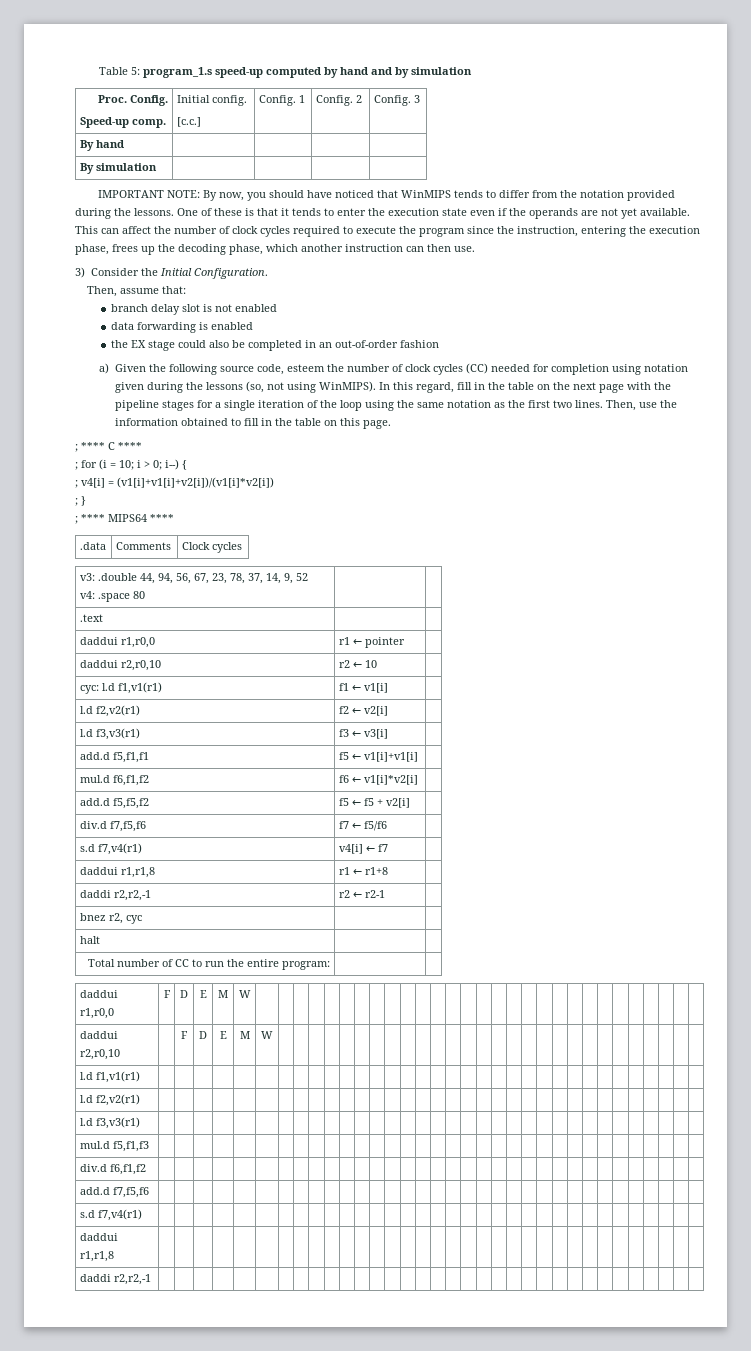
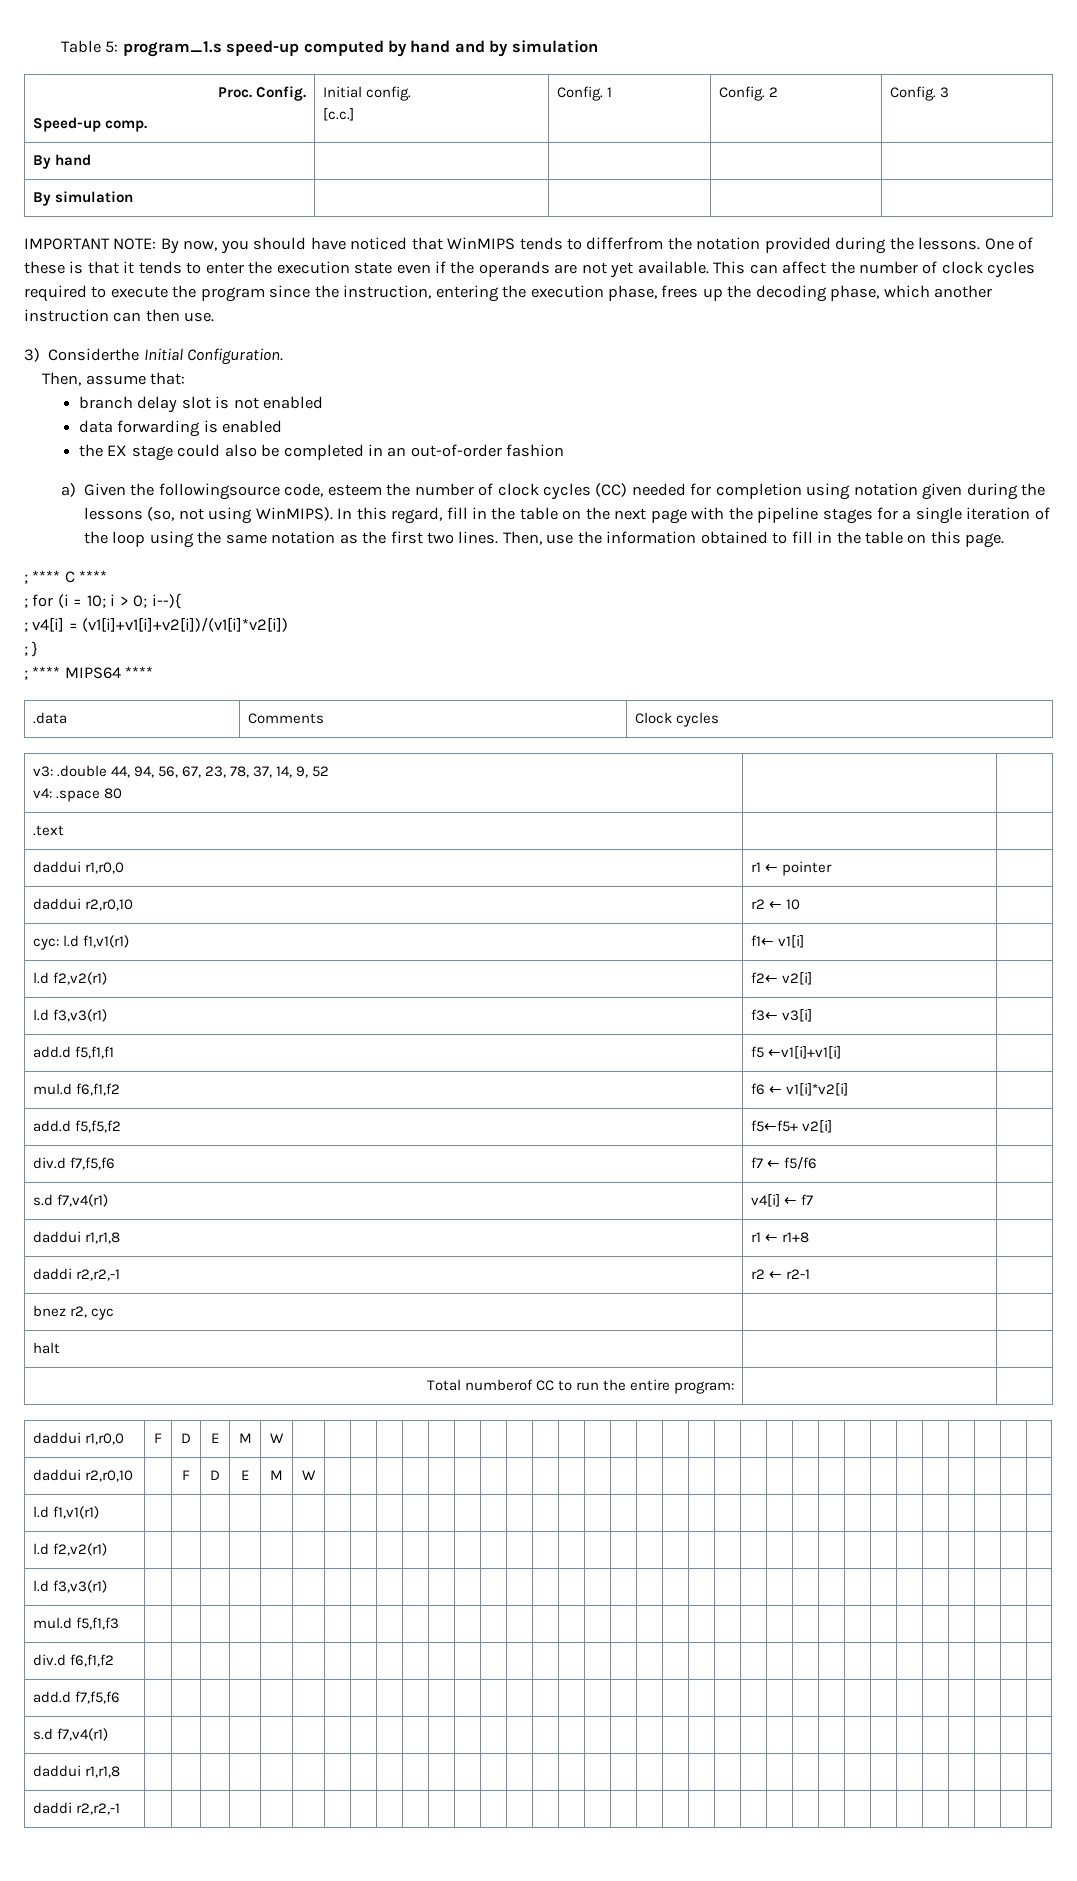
- IMPORTANT NOTE: By now, you should have noticed that WinMIPS tends to differ from the notation provided during the lessons.
+ IMPORTANT NOTE: By now, you should have noticed that WinMIPS tends to differfrom the notation provided during the lessons.
- 3) Consider the Initial Configuration.
+ 3) Considerthe Initial Configuration.
- a) Given the following source code, esteem the number of clock cycles (CC) needed for completion using notation given during the lessons (so, not using WinMIPS).
+ a) Given the followingsource code, esteem the number of clock cycles (CC) needed for completion using notation given during the lessons (so, not using WinMIPS).
- ; for (i = 10; i > 0; i--) {
+ ; for (i = 10; i > 0; i--){
- cyc: l.d f1,v1(r1) | f1 ← v1[i] |
+ cyc: l.d f1,v1(r1) | f1← v1[i] |
- l.d f2,v2(r1) | f2 ← v2[i] |
+ l.d f2,v2(r1) | f2← v2[i] |
- l.d f3,v3(r1) | f3 ← v3[i] |
+ l.d f3,v3(r1) | f3← v3[i] |
- add.d f5,f1,f1 | f5 ← v1[i]+v1[i] |
+ add.d f5,f1,f1 | f5 ←v1[i]+v1[i] |
- add.d f5,f5,f2 | f5 ← f5 + v2[i] |
+ add.d f5,f5,f2 | f5←f5+ v2[i] |
- Total number of CC to run the entire program: | |
+ Total numberof CC to run the entire program: | |

